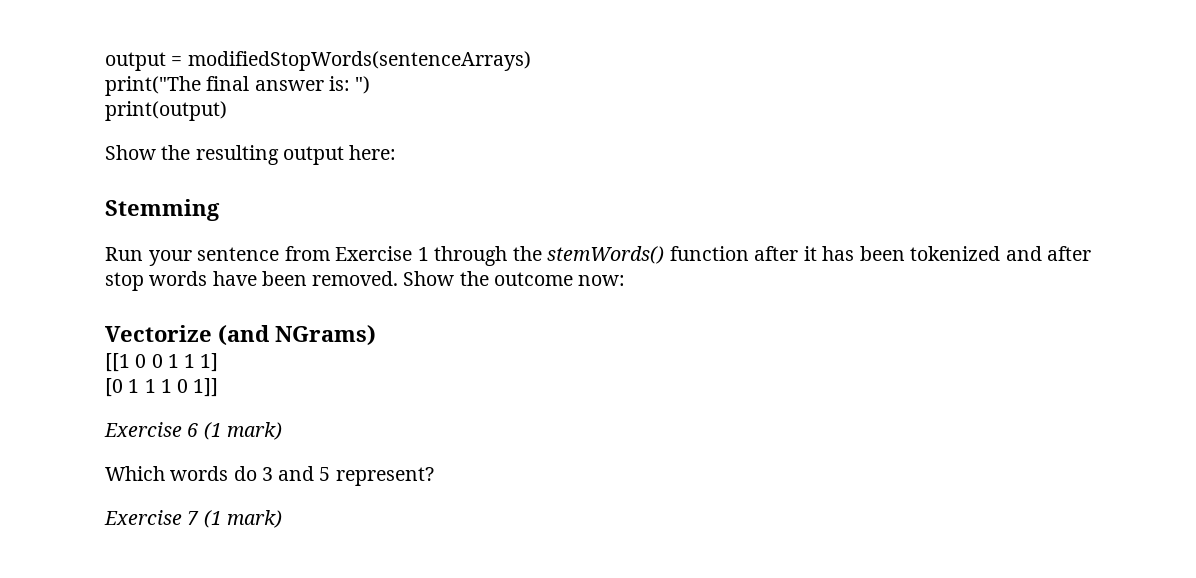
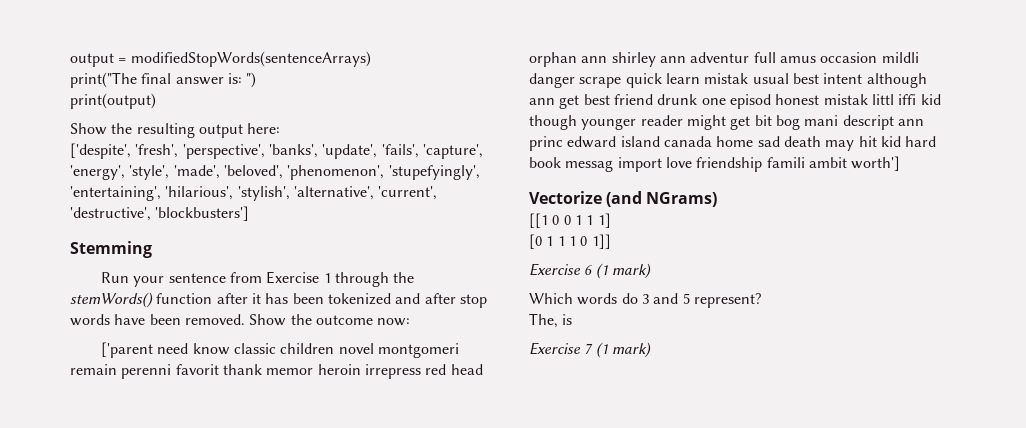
+ ['despite', 'fresh', 'perspective', 'banks', 'update', 'fails', 'capture', 'energy', 'style', 'made', 'beloved', 'phenomenon', 'stupefyingly', 'entertaining', 'hilarious', 'stylish', 'alternative', 'current', 'destructive', 'blockbusters']
+ ['parent need know classic children novel montgomeri remain perenni favorit thank memor heroin irrepress red head orphan ann shirley ann adventur full amus occasion mildli danger scrape quick learn mistak usual best intent although ann get best friend drunk one episod honest mistak littl iffi kid though younger reader might get bit bog mani descript ann princ edward island canada home sad death may hit kid hard book messag import love friendship famili ambit worth']
+ The, is

